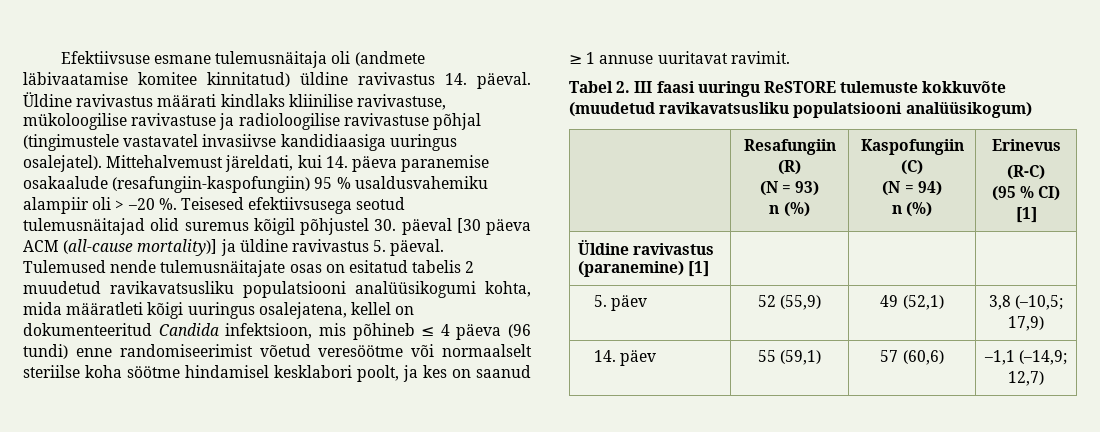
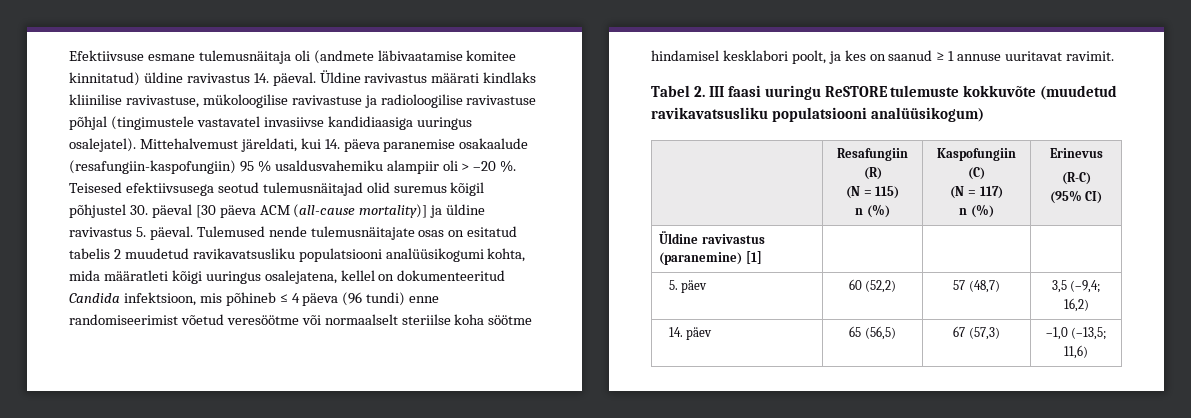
  | Resafungiin (R)
- (N = 93)
+ (N = 115)
  n (%) | Kaspofungiin (C)
- (N = 94)
+ (N = 117)
  n (%) | Erinevus
  (R-C)
- (95 % CI) [1]
+ (95% CI)
- 5. päev | 52 (55,9) | 49 (52,1) | 3,8 (–10,5; 17,9)
- 14. päev | 55 (59,1) | 57 (60,6) | –1,1 (–14,9; 12,7)
+ 5. päev | 60 (52,2) | 57 (48,7) | 3,5 (–9,4; 16,2)
+ 14. päev | 65 (56,5) | 67 (57,3) | –1,0 (–13,5; 11,6)

